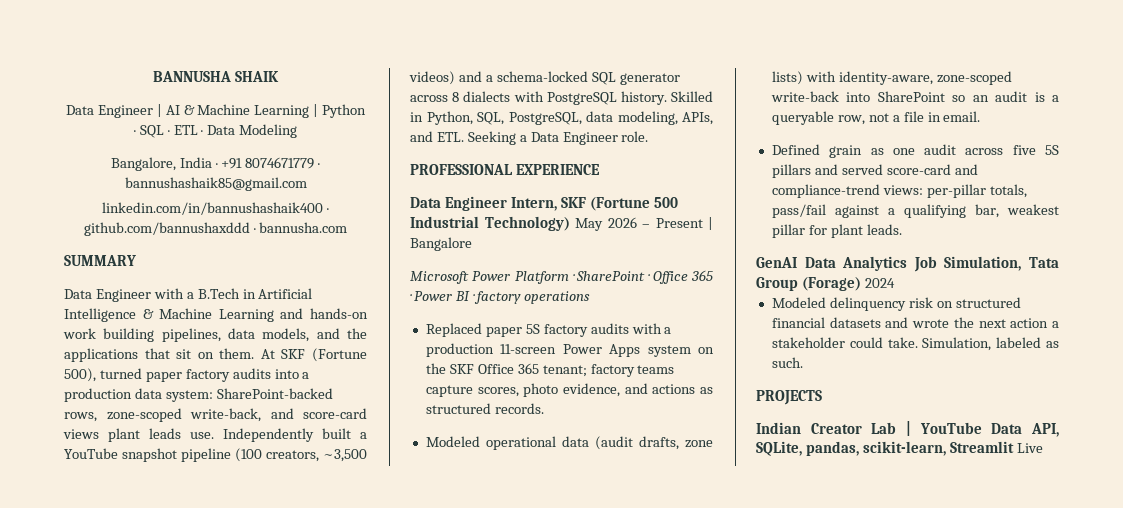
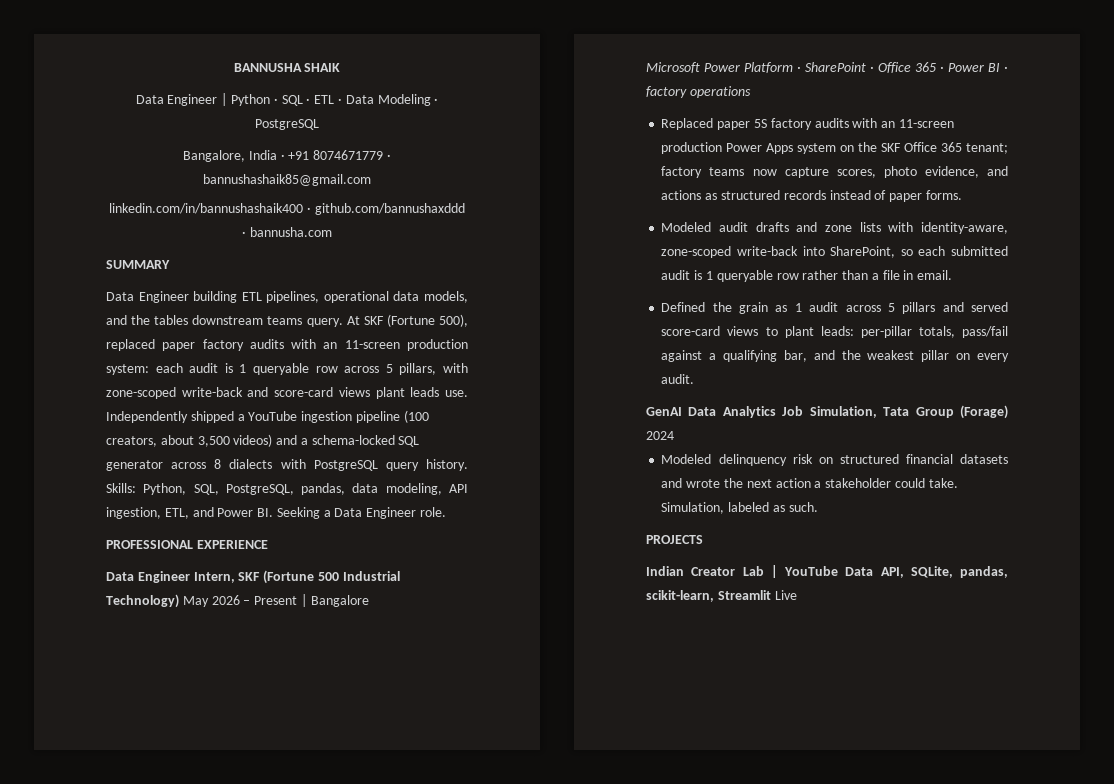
- Data Engineer | AI & Machine Learning | Python · SQL · ETL · Data Modeling
+ Data Engineer | Python · SQL · ETL · Data Modeling · PostgreSQL
- Data Engineer with a B.Tech in Artificial Intelligence & Machine Learning and hands-on work building pipelines, data models, and the applications that sit on them.
+ Data Engineer building ETL pipelines, operational data models, and the tables downstream teams query.
- At SKF (Fortune 500), turned paper factory audits into a production data system: SharePoint-backed rows, zone-scoped write-back, and score-card views plant leads use.
+ At SKF (Fortune 500), replaced paper factory audits with an 11-screen production system: each audit is 1 queryable row across 5 pillars, with zone-scoped write-back and score-card views plant leads use.
- Independently built a YouTube snapshot pipeline (100 creators, ~3,500 videos) and a schema-locked SQL generator across 8 dialects with PostgreSQL history. Skilled in Python, SQL, PostgreSQL, data modeling, APIs, and ETL. Seeking a Data Engineer role.
+ Independently shipped a YouTube ingestion pipeline (100 creators, about 3,500 videos) and a schema-locked SQL generator across 8 dialects with PostgreSQL query history. Skills: Python, SQL, PostgreSQL, pandas, data modeling, API ingestion, ETL, and Power BI. Seeking a Data Engineer role.
- Replaced paper 5S factory audits with a production 11-screen Power Apps system on the SKF Office 365 tenant; factory teams capture scores, photo evidence, and actions as structured records.
- Modeled operational data (audit drafts, zone lists) with identity-aware, zone-scoped write-back into SharePoint so an audit is a queryable row, not a file in email.
+ Replaced paper 5S factory audits with an 11-screen production Power Apps system on the SKF Office 365 tenant; factory teams now capture scores, photo evidence, and actions as structured records instead of paper forms.
+ Modeled audit drafts and zone lists with identity-aware, zone-scoped write-back into SharePoint, so each submitted audit is 1 queryable row rather than a file in email.
- Defined grain as one audit across five 5S pillars and served score-card and compliance-trend views: per-pillar totals, pass/fail against a qualifying bar, weakest pillar for plant leads.
+ Defined the grain as 1 audit across 5 pillars and served score-card views to plant leads: per-pillar totals, pass/fail against a qualifying bar, and the weakest pillar on every audit.

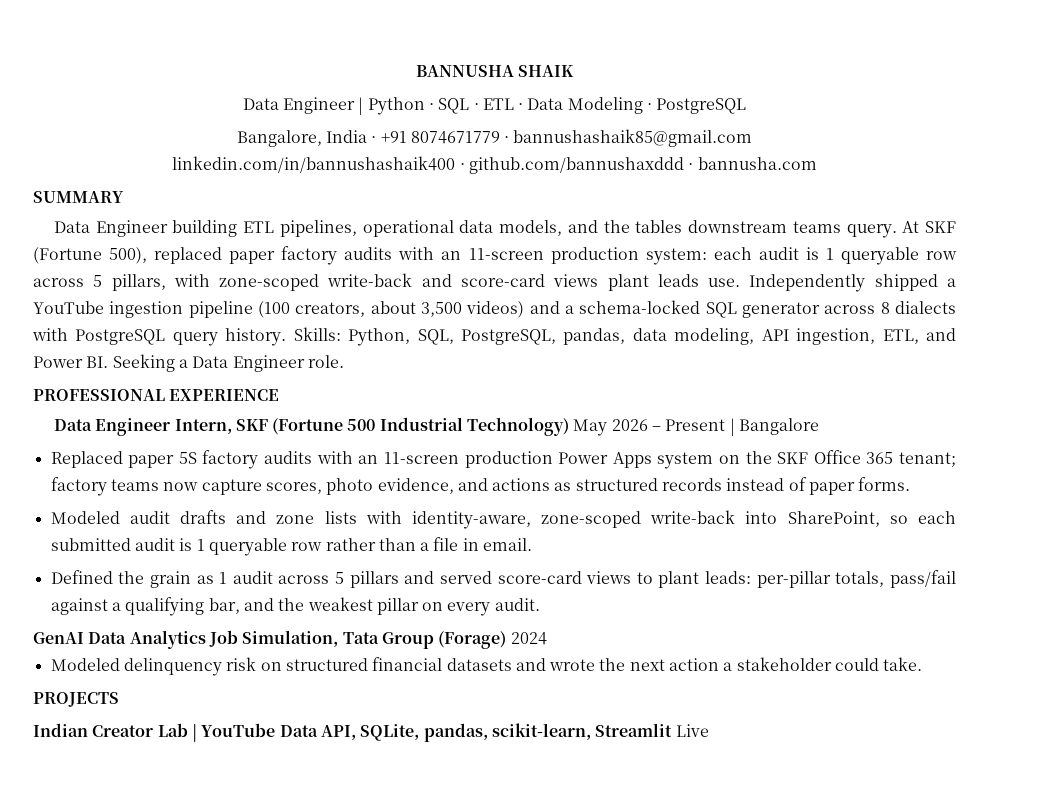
- Microsoft Power Platform · SharePoint · Office 365 · Power BI · factory operations
- Simulation, labeled as such.

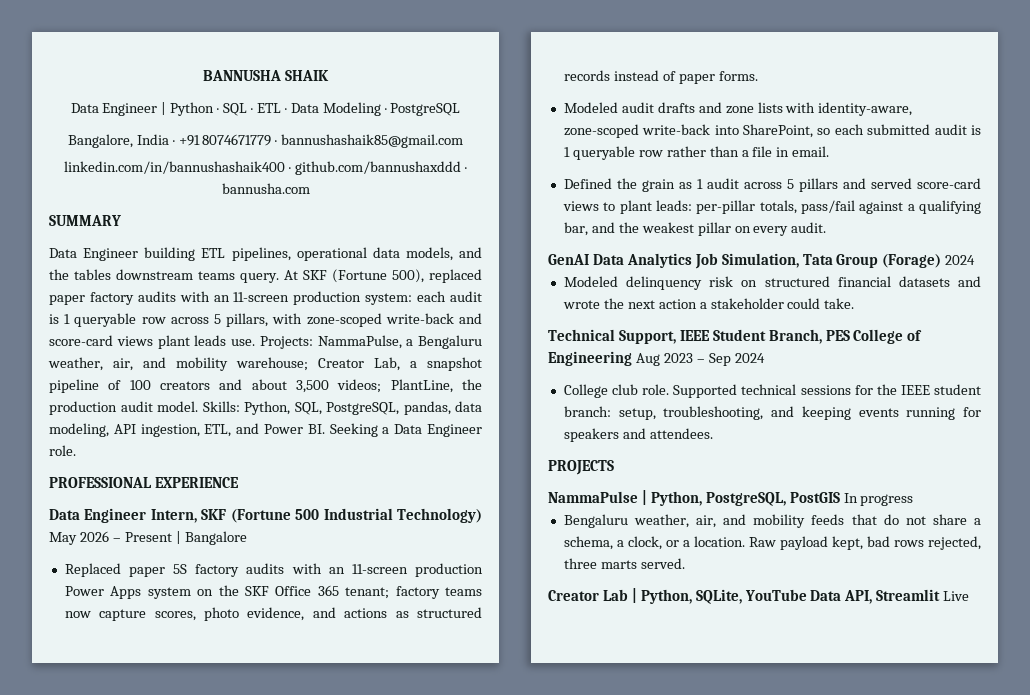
- Independently shipped a YouTube ingestion pipeline (100 creators, about 3,500 videos) and a schema-locked SQL generator across 8 dialects with PostgreSQL query history.
+ Projects: NammaPulse, a Bengaluru weather, air, and mobility warehouse; Creator Lab, a snapshot pipeline of 100 creators and about 3,500 videos; PlantLine, the production audit model.
+ Technical Support, IEEE Student Branch, PES College of Engineering Aug 2023 – Sep 2024
+ College club role. Supported technical sessions for the IEEE student branch: setup, troubleshooting, and keeping events running for speakers and attendees.
  PROJECTS
- Indian Creator Lab | YouTube Data API, SQLite, pandas, scikit-learn, Streamlit Live
+ NammaPulse | Python, PostgreSQL, PostGIS In progress
+ Bengaluru weather, air, and mobility feeds that do not share a schema, a clock, or a location. Raw payload kept, bad rows rejected, three marts served.
+ Creator Lab | Python, SQLite, YouTube Data API, Streamlit Live

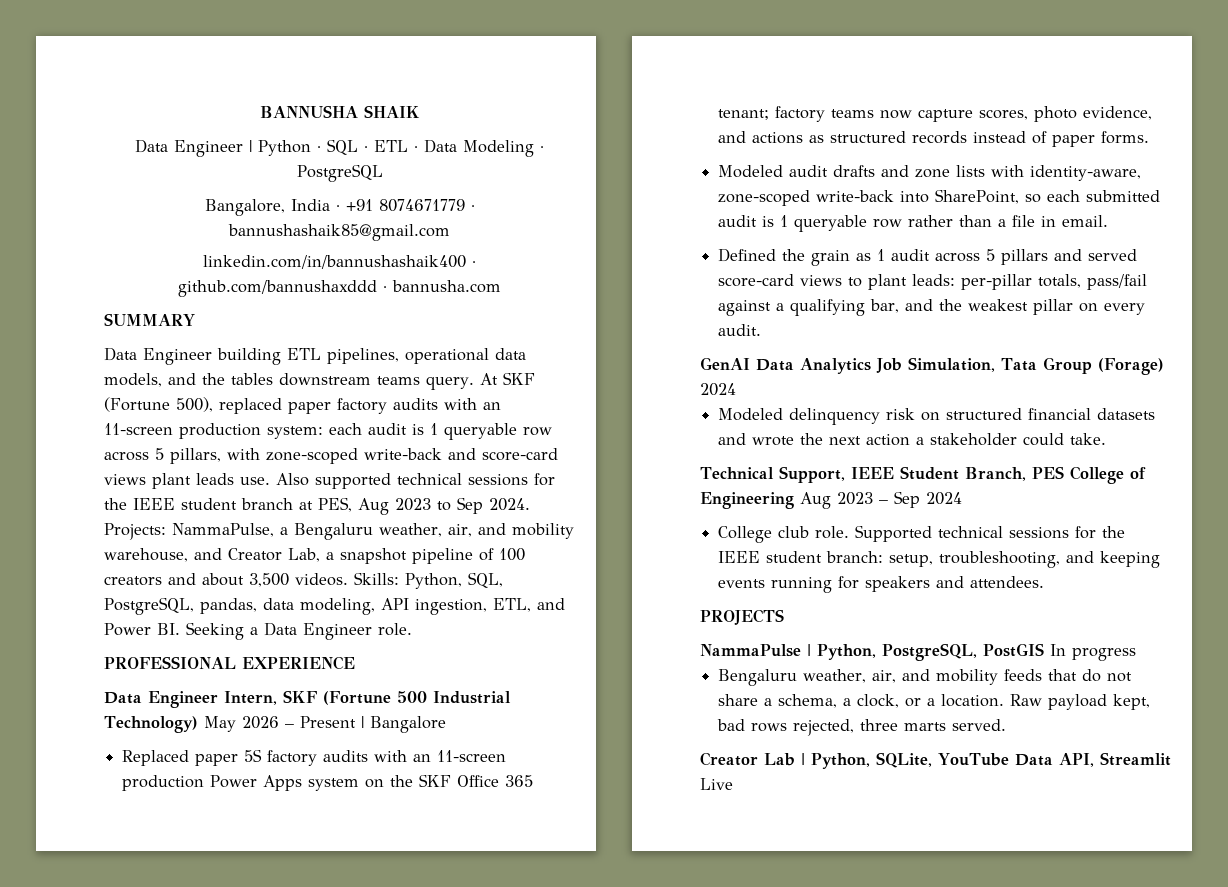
+ Also supported technical sessions for the IEEE student branch at PES, Aug 2023 to Sep 2024.
- Projects: NammaPulse, a Bengaluru weather, air, and mobility warehouse; Creator Lab, a snapshot pipeline of 100 creators and about 3,500 videos; PlantLine, the production audit model.
+ Projects: NammaPulse, a Bengaluru weather, air, and mobility warehouse, and Creator Lab, a snapshot pipeline of 100 creators and about 3,500 videos.

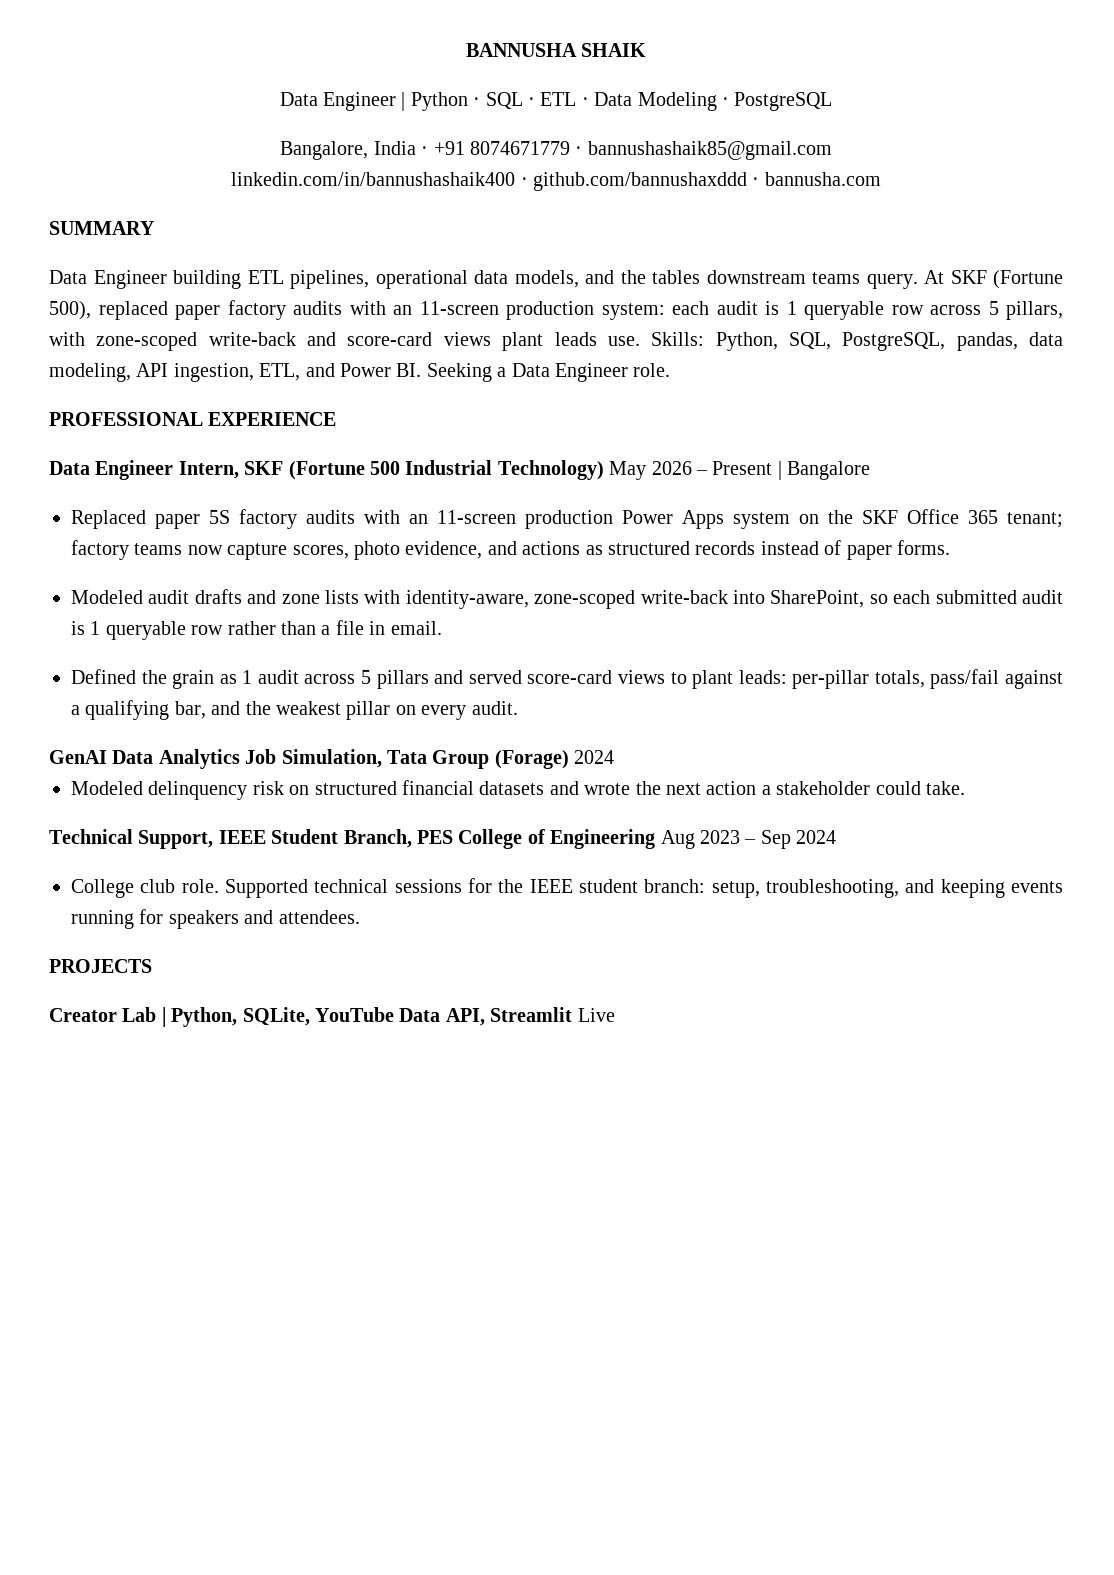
- Also supported technical sessions for the IEEE student branch at PES, Aug 2023 to Sep 2024. Projects: NammaPulse, a Bengaluru weather, air, and mobility warehouse, and Creator Lab, a snapshot pipeline of 100 creators and about 3,500 videos.
- NammaPulse | Python, PostgreSQL, PostGIS In progress
- Bengaluru weather, air, and mobility feeds that do not share a schema, a clock, or a location. Raw payload kept, bad rows rejected, three marts served.

